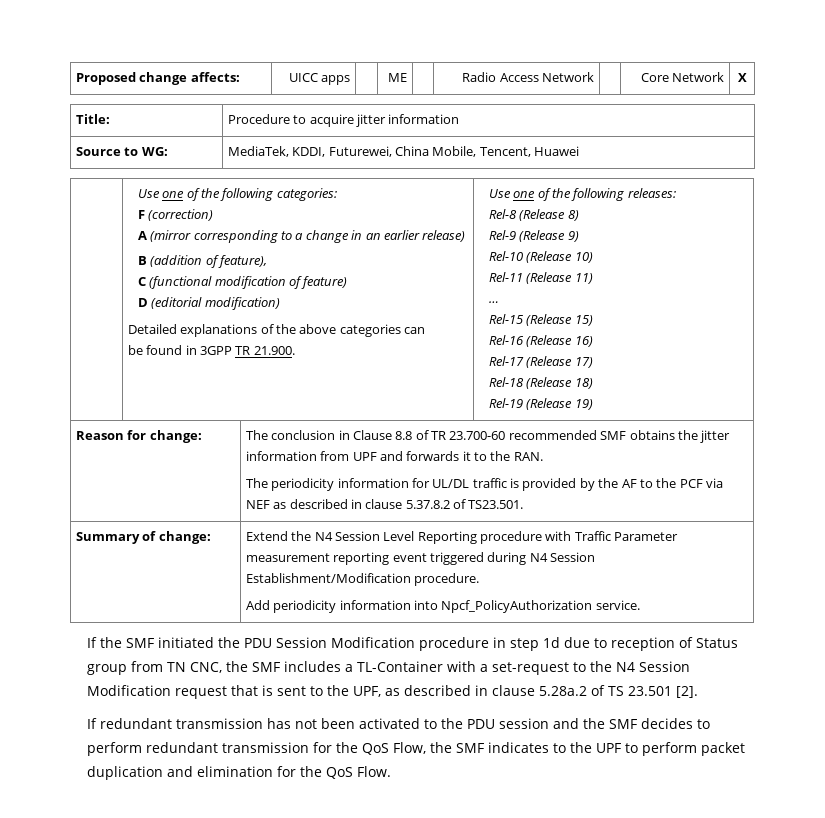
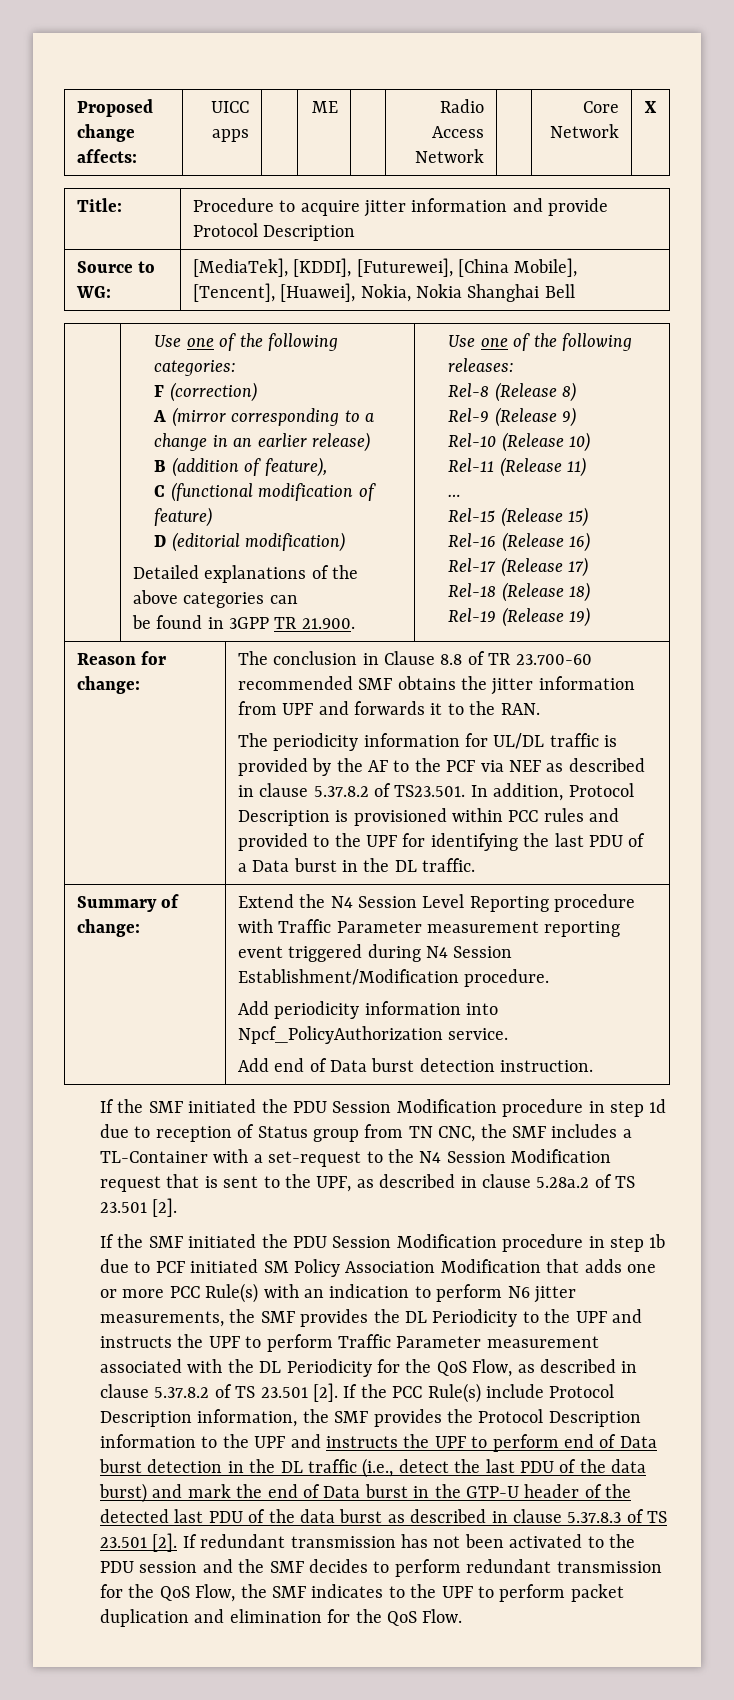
- Title: | Procedure to acquire jitter information
+ Title: | Procedure to acquire jitter information and provide Protocol Description
- Source to WG: | MediaTek, KDDI, Futurewei, China Mobile, Tencent, Huawei
+ Source to WG: | [MediaTek], [KDDI], [Futurewei], [China Mobile], [Tencent], [Huawei], Nokia, Nokia Shanghai Bell
- The periodicity information for UL/DL traffic is provided by the AF to the PCF via NEF as described in clause 5.37.8.2 of TS23.501.
+ The periodicity information for UL/DL traffic is provided by the AF to the PCF via NEF as described in clause 5.37.8.2 of TS23.501. In addition, Protocol Description is provisioned within PCC rules and provided to the UPF for identifying the last PDU of a Data burst in the DL traffic.
  Summary of change: | Extend the N4 Session Level Reporting procedure with Traffic Parameter measurement reporting event triggered during N4 Session Establishment/Modification procedure.
  Add periodicity information into Npcf_PolicyAuthorization service.
+ Add end of Data burst detection instruction.
- If redundant transmission has not been activated to the PDU session and the SMF decides to perform redundant transmission for the QoS Flow, the SMF indicates to the UPF to perform packet duplication and elimination for the QoS Flow.
+ If the SMF initiated the PDU Session Modification procedure in step 1b due to PCF initiated SM Policy Association Modification that adds one or more PCC Rule(s) with an indication to perform N6 jitter measurements, the SMF provides the DL Periodicity to the UPF and instructs the UPF to perform Traffic Parameter measurement associated with the DL Periodicity for the QoS Flow, as described in clause 5.37.8.2 of TS 23.501 [2]. If the PCC Rule(s) include Protocol Description information, the SMF provides the Protocol Description information to the UPF and instructs the UPF to perform end of Data burst detection in the DL traffic (i.e., detect the last PDU of the data burst) and mark the end of Data burst in the GTP-U header of the detected last PDU of the data burst as described in clause 5.37.8.3 of TS 23.501 [2]. If redundant transmission has not been activated to the PDU session and the SMF decides to perform redundant transmission for the QoS Flow, the SMF indicates to the UPF to perform packet duplication and elimination for the QoS Flow.

